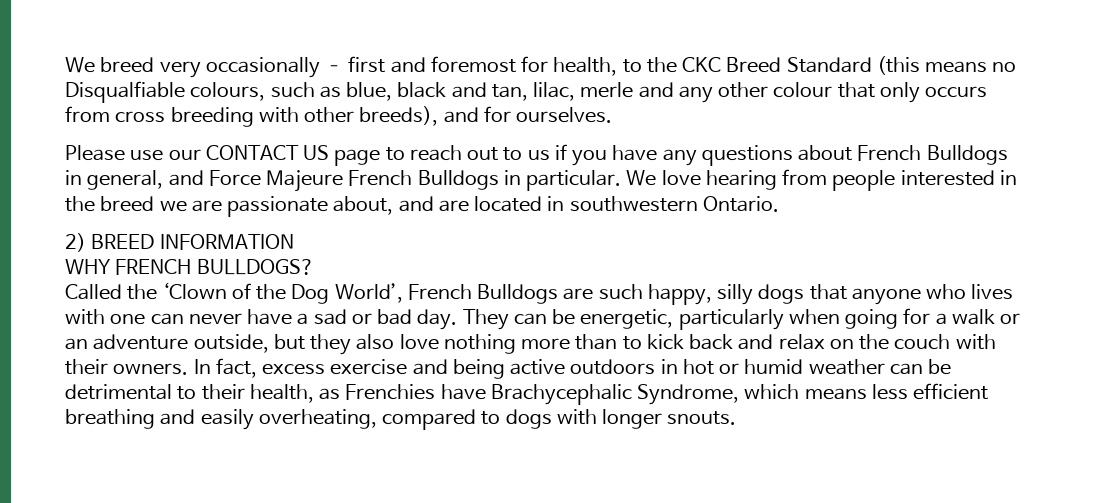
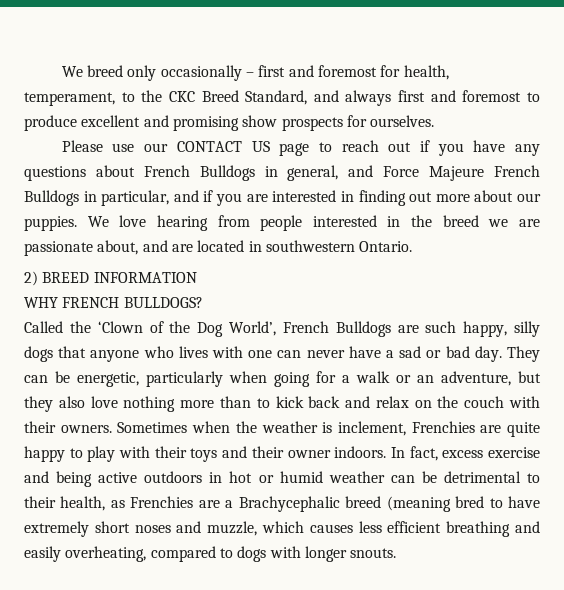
- We breed very occasionally – first and foremost for health, to the CKC Breed Standard (this means no Disqualfiable colours, such as blue, black and tan, lilac, merle and any other colour that only occurs from cross breeding with other breeds), and for ourselves.
+ We breed only occasionally – first and foremost for health, temperament, to the CKC Breed Standard, and always first and foremost to produce excellent and promising show prospects for ourselves.
- Please use our CONTACT US page to reach out to us if you have any questions about French Bulldogs in general, and Force Majeure French Bulldogs in particular.
+ Please use our CONTACT US page to reach out if you have any questions about French Bulldogs in general, and Force Majeure French Bulldogs in particular, and if you are interested in finding out more about our puppies.
- They can be energetic, particularly when going for a walk or an adventure outside, but they also love nothing more than to kick back and relax on the couch with their owners.
+ They can be energetic, particularly when going for a walk or an adventure, but they also love nothing more than to kick back and relax on the couch with their owners.
+ Sometimes when the weather is inclement, Frenchies are quite happy to play with their toys and their owner indoors.
- In fact, excess exercise and being active outdoors in hot or humid weather can be detrimental to their health, as Frenchies have Brachycephalic Syndrome, which means less efficient breathing and easily overheating, compared to dogs with longer snouts.
+ In fact, excess exercise and being active outdoors in hot or humid weather can be detrimental to their health, as Frenchies are a Brachycephalic breed (meaning bred to have extremely short noses and muzzle, which causes less efficient breathing and easily overheating, compared to dogs with longer snouts.

